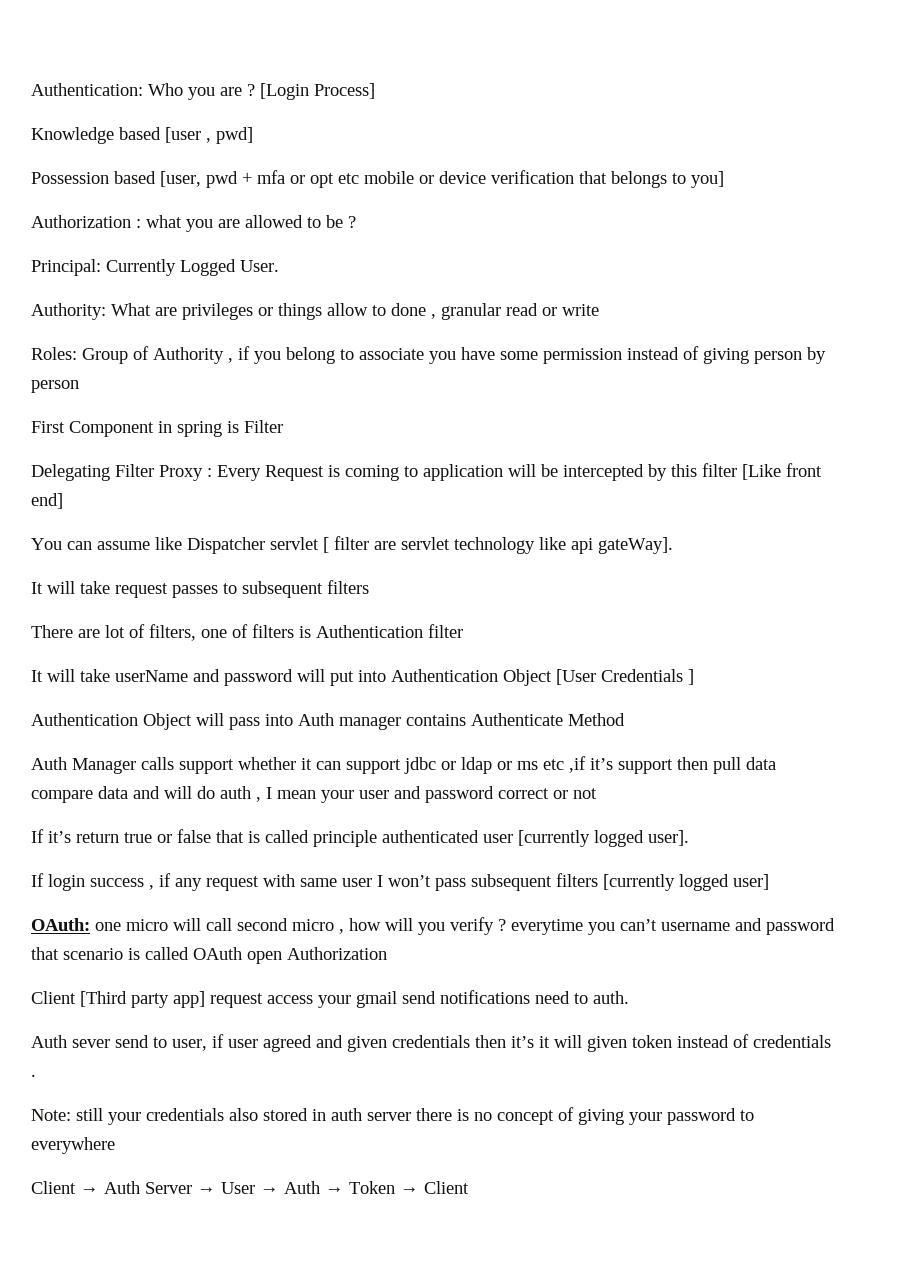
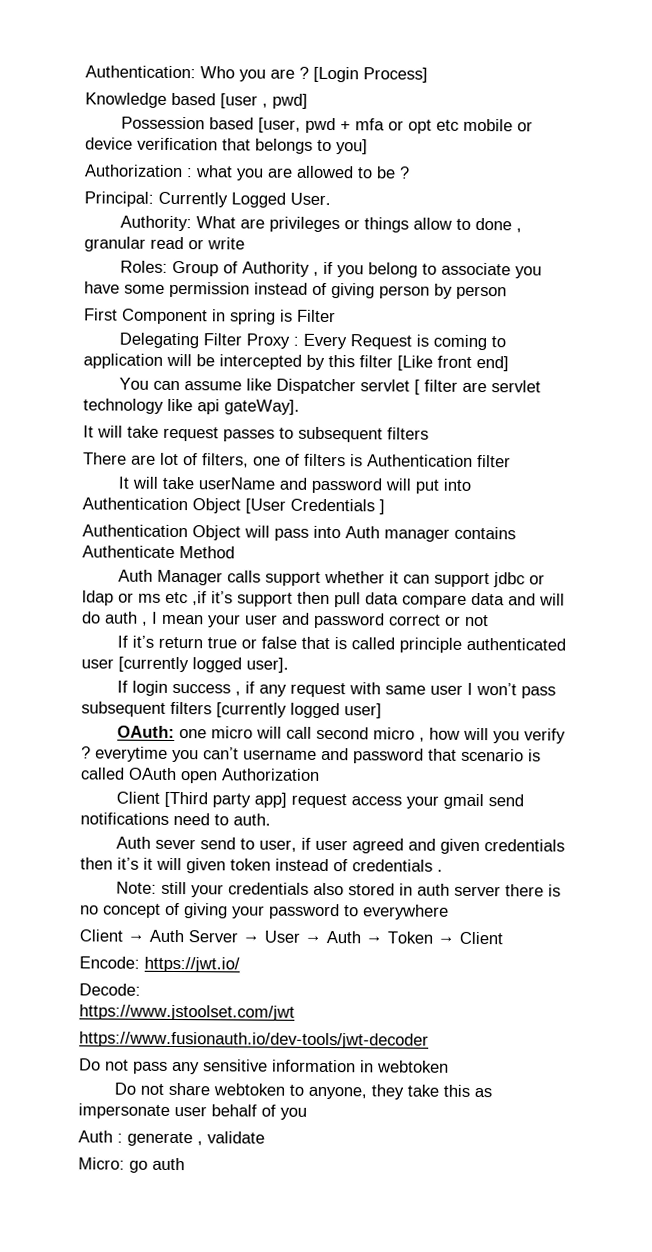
+ Encode: https://jwt.io/
+ Decode:
+ https://www.jstoolset.com/jwt
+ https://www.fusionauth.io/dev-tools/jwt-decoder
+ Do not pass any sensitive information in webtoken
+ Do not share webtoken to anyone, they take this as impersonate user behalf of you
+ Auth : generate , validate
+ Micro: go auth

